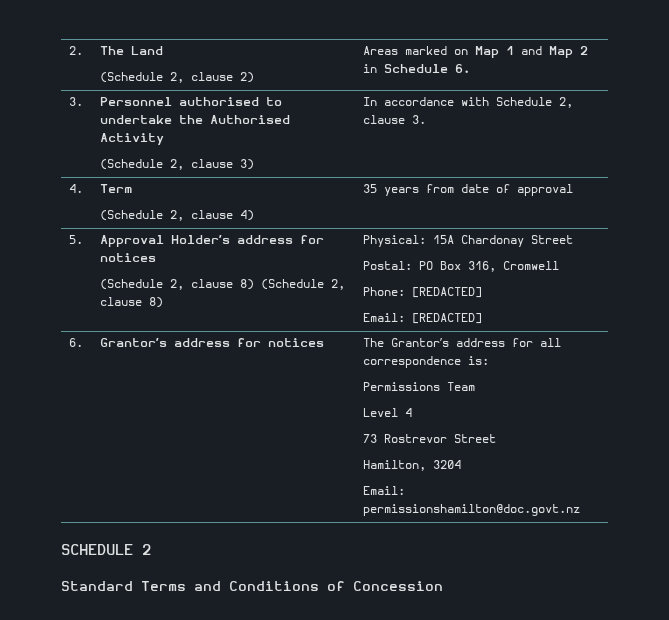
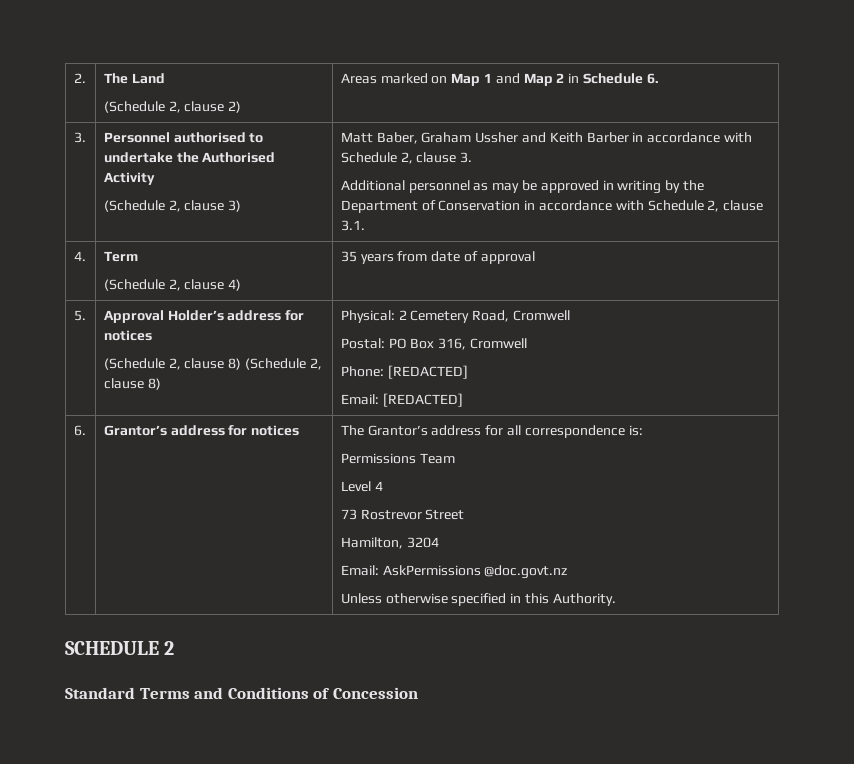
- In accordance with Schedule 2, clause 3.
+ Matt Baber, Graham Ussher and Keith Barber in accordance with Schedule 2, clause 3.
+ Additional personnel as may be approved in writing by the Department of Conservation in accordance with Schedule 2, clause 3.1.
  5. | Approval Holder’s address for notices
- (Schedule 2, clause 8) (Schedule 2, clause 8) | Physical: 15A Chardonay Street
+ (Schedule 2, clause 8) (Schedule 2, clause 8) | Physical: 2 Cemetery Road, Cromwell
  6. | Grantor’s address for notices | The Grantor’s address for all correspondence is:
  Permissions Team
  Level 4
  73 Rostrevor Street
  Hamilton, 3204
- Email: permissionshamilton@doc.govt.nz
+ Email: AskPermissions @doc.govt.nz
+ Unless otherwise specified in this Authority.

